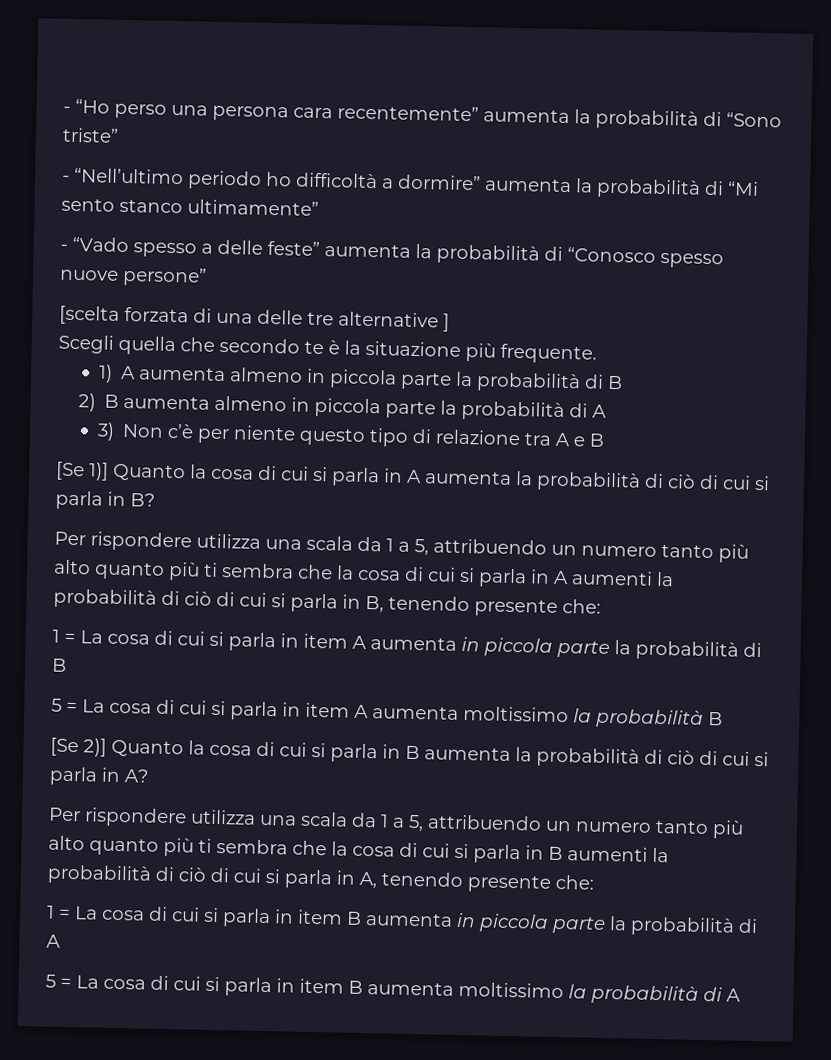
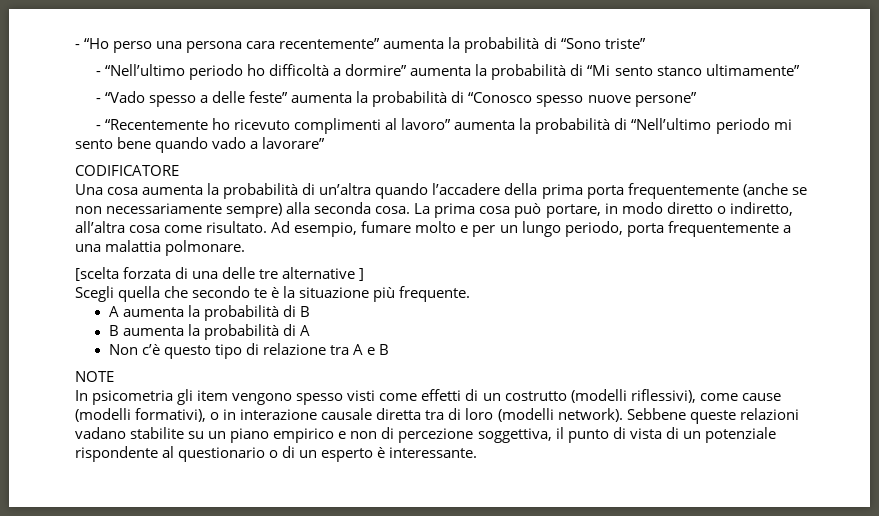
+ - “Recentemente ho ricevuto complimenti al lavoro” aumenta la probabilità di “Nell’ultimo periodo mi sento bene quando vado a lavorare”
+ CODIFICATORE
+ Una cosa aumenta la probabilità di un’altra quando l’accadere della prima porta frequentemente (anche se non necessariamente sempre) alla seconda cosa. La prima cosa può portare, in modo diretto o indiretto, all’altra cosa come risultato. Ad esempio, fumare molto e per un lungo periodo, porta frequentemente a una malattia polmonare.
- 1) A aumenta almeno in piccola parte la probabilità di B
- 2) B aumenta almeno in piccola parte la probabilità di A
- 3) Non c’è per niente questo tipo di relazione tra A e B
+ A aumenta la probabilità di B
+ B aumenta la probabilità di A
+ Non c’è questo tipo di relazione tra A e B
- [Se 1)] Quanto la cosa di cui si parla in A aumenta la probabilità di ciò di cui si parla in B?
- Per rispondere utilizza una scala da 1 a 5, attribuendo un numero tanto più alto quanto più ti sembra che la cosa di cui si parla in A aumenti la probabilità di ciò di cui si parla in B, tenendo presente che:
- 1 = La cosa di cui si parla in item A aumenta in piccola parte la probabilità di B
- 5 = La cosa di cui si parla in item A aumenta moltissimo la probabilità B
- [Se 2)] Quanto la cosa di cui si parla in B aumenta la probabilità di ciò di cui si parla in A?
- Per rispondere utilizza una scala da 1 a 5, attribuendo un numero tanto più alto quanto più ti sembra che la cosa di cui si parla in B aumenti la probabilità di ciò di cui si parla in A, tenendo presente che:
- 1 = La cosa di cui si parla in item B aumenta in piccola parte la probabilità di A
- 5 = La cosa di cui si parla in item B aumenta moltissimo la probabilità di A
+ NOTE
+ In psicometria gli item vengono spesso visti come effetti di un costrutto (modelli riflessivi), come cause (modelli formativi), o in interazione causale diretta tra di loro (modelli network). Sebbene queste relazioni vadano stabilite su un piano empirico e non di percezione soggettiva, il punto di vista di un potenziale rispondente al questionario o di un esperto è interessante.

